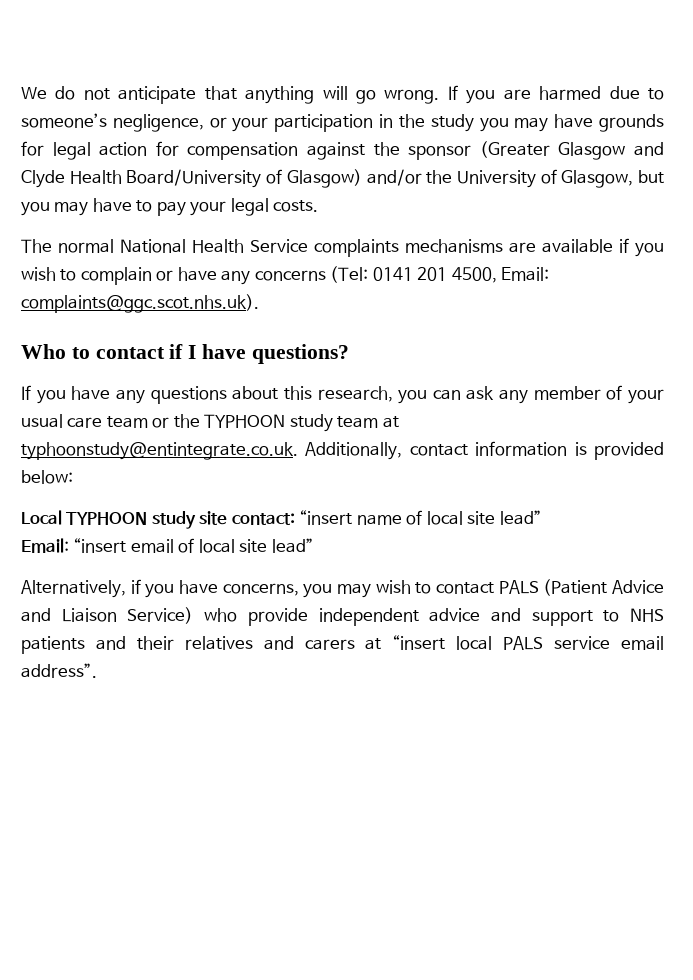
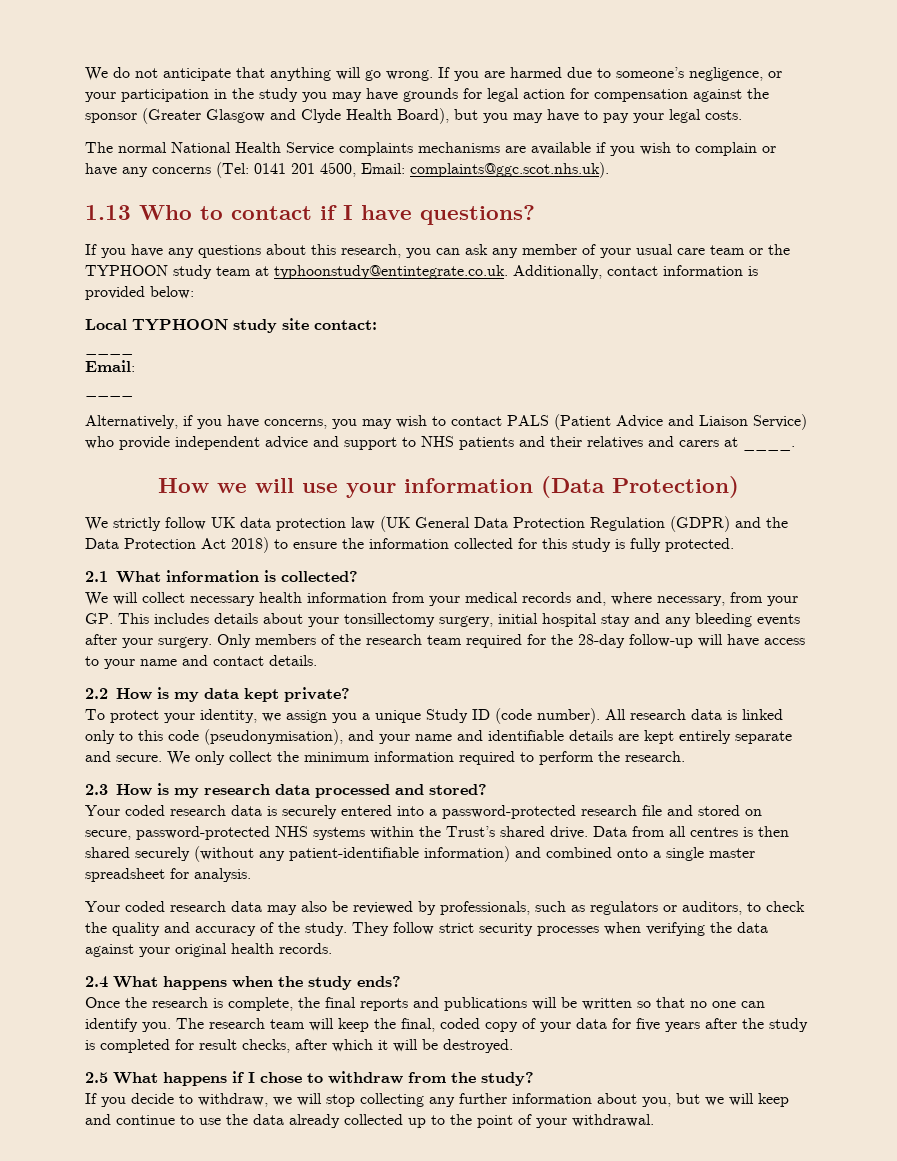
- If you are harmed due to someone’s negligence, or your participation in the study you may have grounds for legal action for compensation against the sponsor (Greater Glasgow and Clyde Health Board/University of Glasgow) and/or the University of Glasgow, but you may have to pay your legal costs.
+ If you are harmed due to someone’s negligence, or your participation in the study you may have grounds for legal action for compensation against the sponsor (Greater Glasgow and Clyde Health Board), but you may have to pay your legal costs.
- Who to contact if I have questions?
+ 1.13 Who to contact if I have questions?
- Local TYPHOON study site contact: “insert name of local site lead”
- Email: “insert email of local site lead”
+ Local TYPHOON study site contact:
+ ____
+ Email:
+ ____
- Alternatively, if you have concerns, you may wish to contact PALS (Patient Advice and Liaison Service) who provide independent advice and support to NHS patients and their relatives and carers at “insert local PALS service email address”.
+ Alternatively, if you have concerns, you may wish to contact PALS (Patient Advice and Liaison Service) who provide independent advice and support to NHS patients and their relatives and carers at ____.
+ How we will use your information (Data Protection)
+ We strictly follow UK data protection law (UK General Data Protection Regulation (GDPR) and the Data Protection Act 2018) to ensure the information collected for this study is fully protected.
+ 2.1 What information is collected?
+ We will collect necessary health information from your medical records and, where necessary, from your GP. This includes details about your tonsillectomy surgery, initial hospital stay and any bleeding events after your surgery. Only members of the research team required for the 28-day follow-up will have access to your name and contact details.
+ 2.2 How is my data kept private?
+ To protect your identity, we assign you a unique Study ID (code number). All research data is linked only to this code (pseudonymisation), and your name and identifiable details are kept entirely separate and secure. We only collect the minimum information required to perform the research.
+ 2.3 How is my research data processed and stored?
+ Your coded research data is securely entered into a password-protected research file and stored on secure, password-protected NHS systems within the Trust’s shared drive. Data from all centres is then shared securely (without any patient-identifiable information) and combined onto a single master spreadsheet for analysis.
+ Your coded research data may also be reviewed by professionals, such as regulators or auditors, to check the quality and accuracy of the study. They follow strict security processes when verifying the data against your original health records.
+ 2.4 What happens when the study ends?
+ Once the research is complete, the final reports and publications will be written so that no one can identify you. The research team will keep the final, coded copy of your data for five years after the study is completed for result checks, after which it will be destroyed.
+ 2.5 What happens if I chose to withdraw from the study?
+ If you decide to withdraw, we will stop collecting any further information about you, but we will keep and continue to use the data already collected up to the point of your withdrawal.

